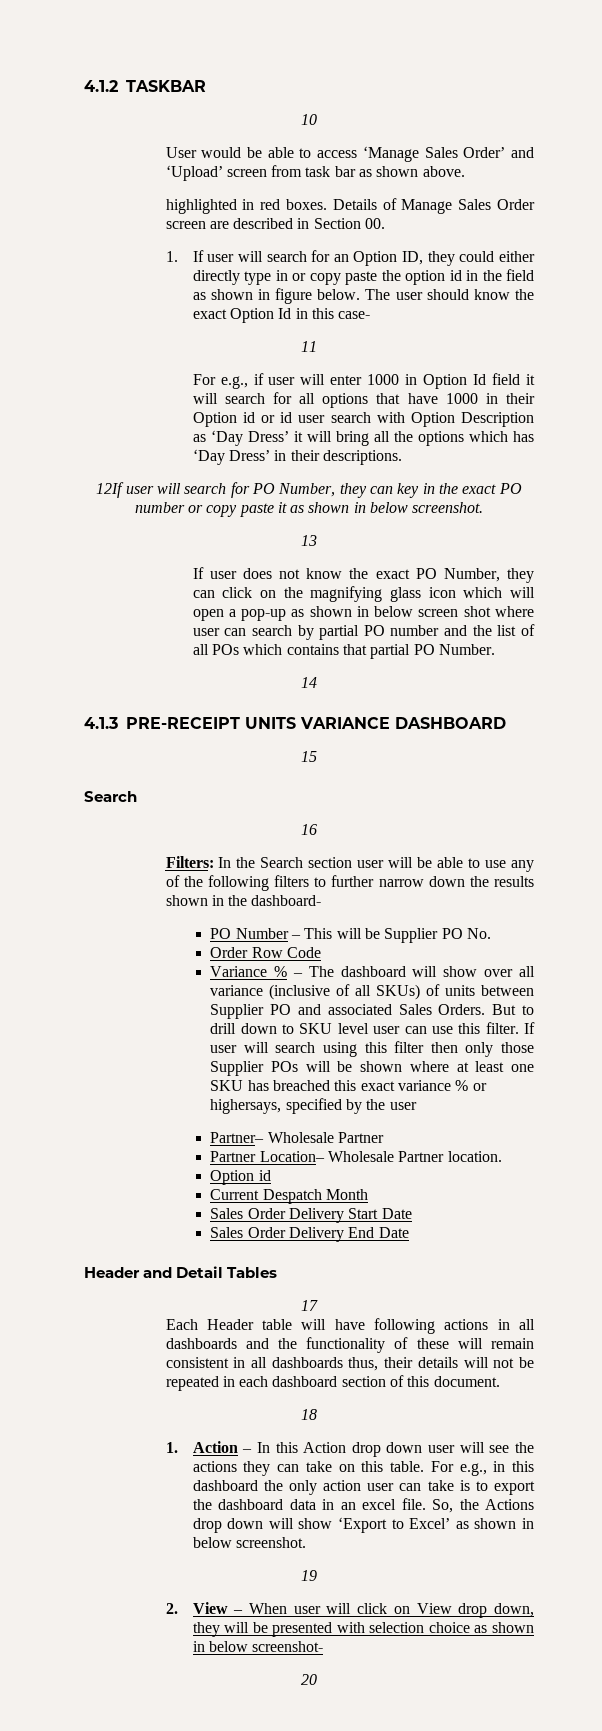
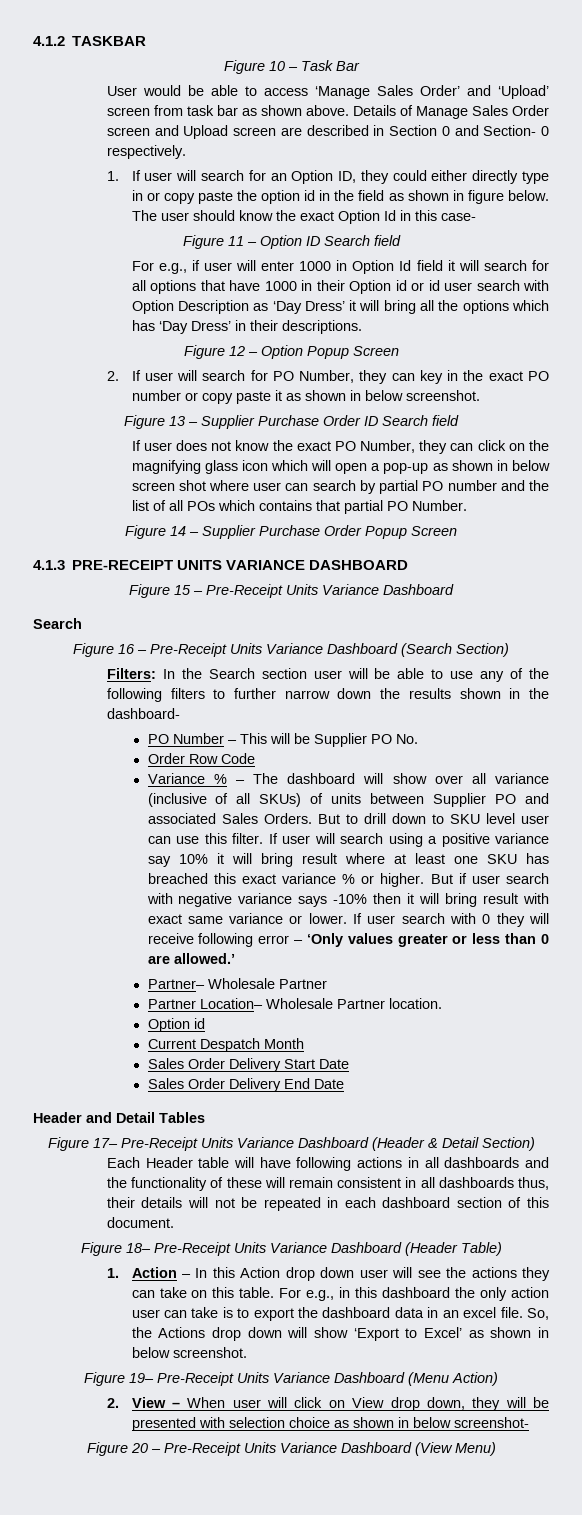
- 10
+ Figure 10 – Task Bar
- User would be able to access ‘Manage Sales Order’ and ‘Upload’ screen from task bar as shown above.
- highlighted in red boxes. Details of Manage Sales Order screen are described in Section 00.
+ User would be able to access ‘Manage Sales Order’ and ‘Upload’ screen from task bar as shown above. Details of Manage Sales Order screen and Upload screen are described in Section 0 and Section- 0 respectively.
- 11
+ Figure 11 – Option ID Search field
- 12If user will search for PO Number, they can key in the exact PO number or copy paste it as shown in below screenshot.
+ Figure 12 – Option Popup Screen
+ 2. If user will search for PO Number, they can key in the exact PO number or copy paste it as shown in below screenshot.
- 13
+ Figure 13 – Supplier Purchase Order ID Search field
- 14
+ Figure 14 – Supplier Purchase Order Popup Screen
- 15
+ Figure 15 – Pre-Receipt Units Variance Dashboard
- 16
+ Figure 16 – Pre-Receipt Units Variance Dashboard (Search Section)
- If user will search using this filter then only those Supplier POs will be shown where at least one SKU has breached this exact variance % or highersays, specified by the user
+ If user will search using a positive variance say 10% it will bring result where at least one SKU has breached this exact variance % or higher. But if user search with negative variance says -10% then it will bring result with exact same variance or lower. If user search with 0 they will receive following error – ‘Only values greater or less than 0 are allowed.’
- 17
+ Figure 17– Pre-Receipt Units Variance Dashboard (Header & Detail Section)
- 18
+ Figure 18– Pre-Receipt Units Variance Dashboard (Header Table)
- 19
+ Figure 19– Pre-Receipt Units Variance Dashboard (Menu Action)
- 20
+ Figure 20 – Pre-Receipt Units Variance Dashboard (View Menu)

